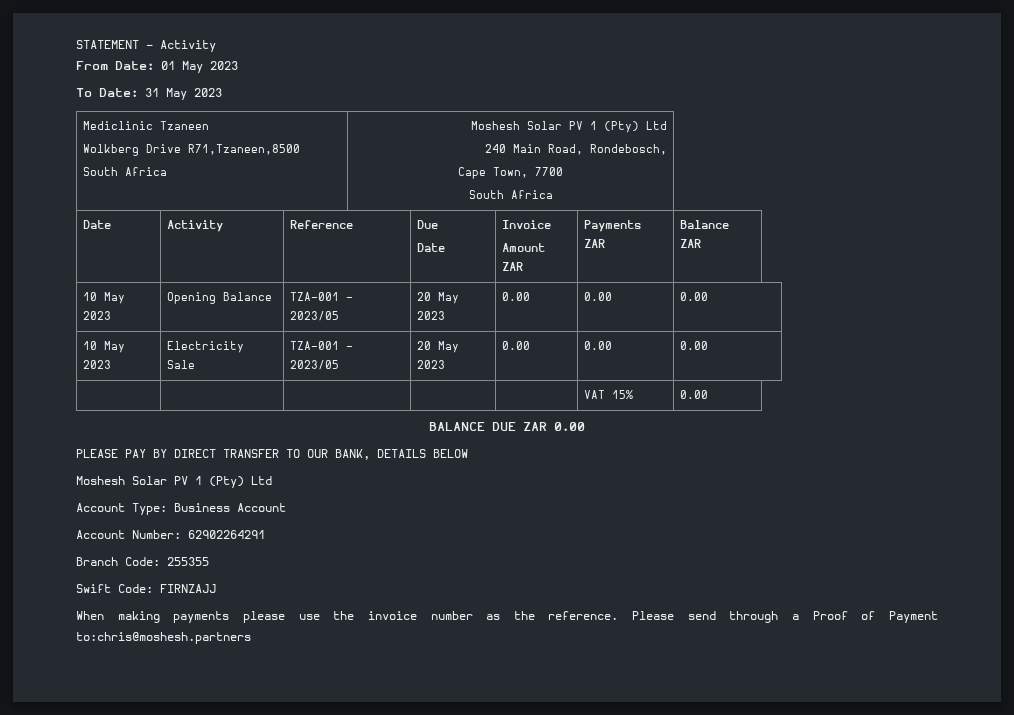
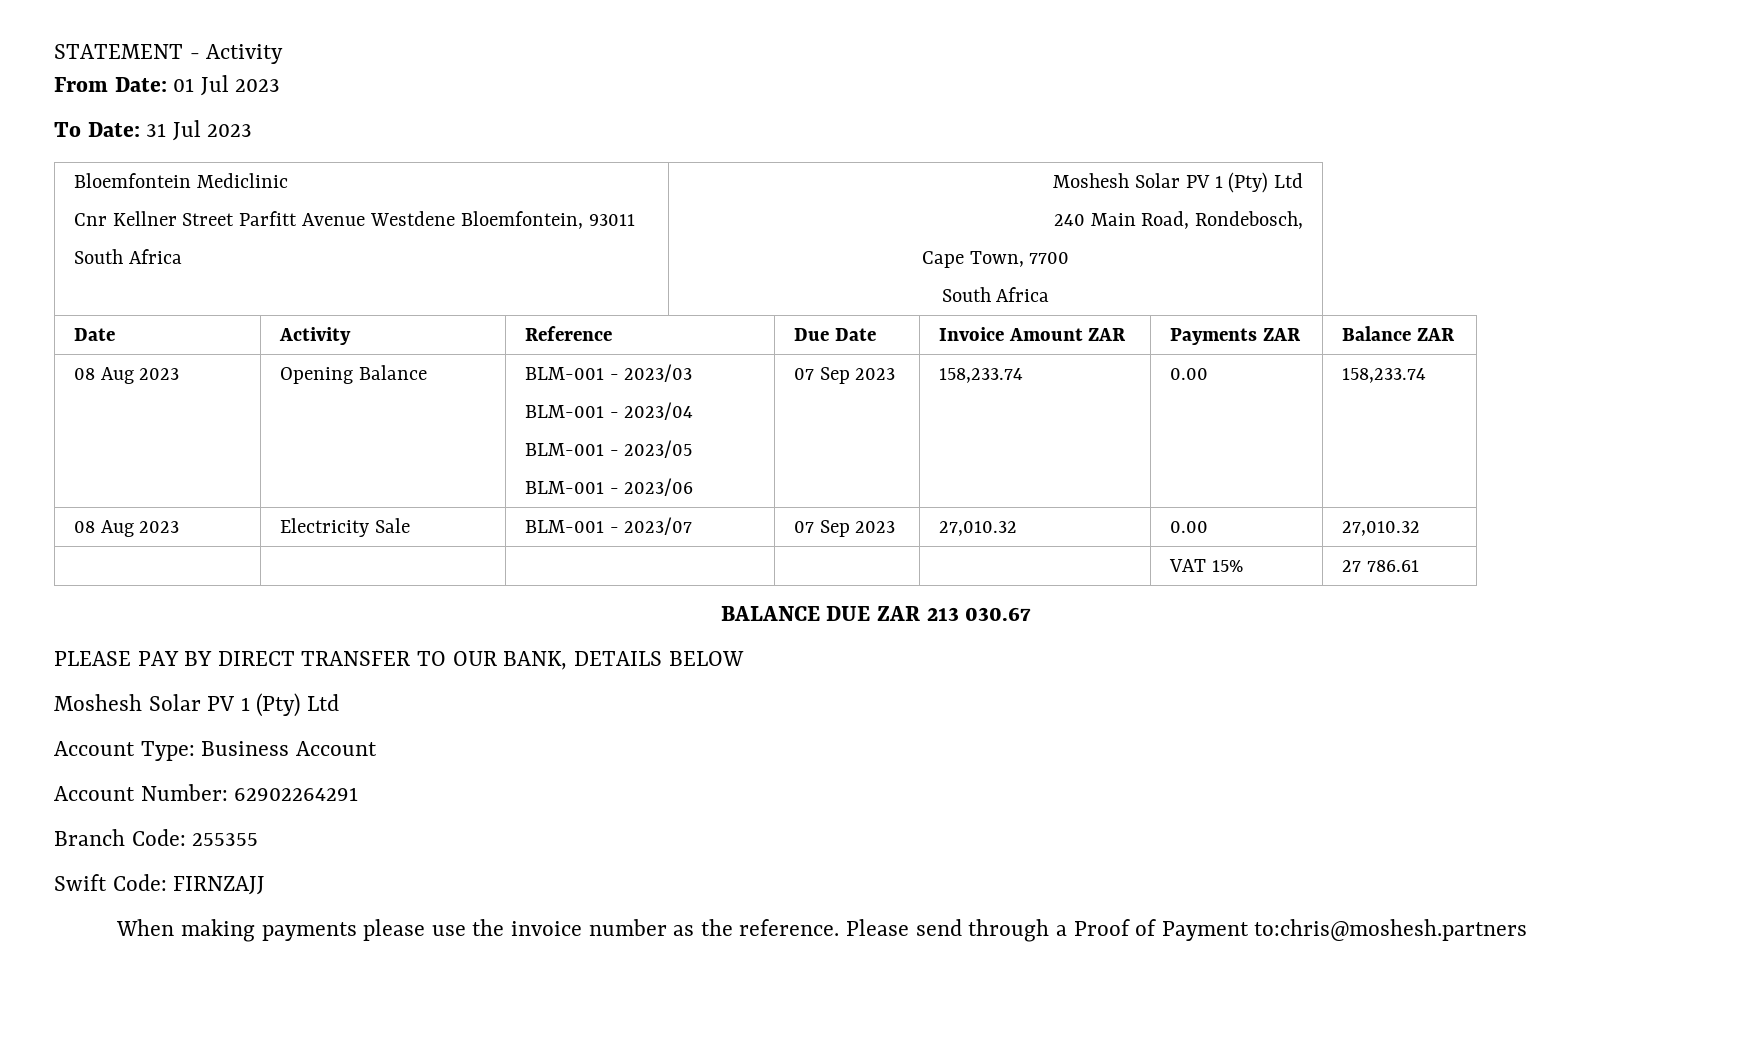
- From Date: 01 May 2023
+ From Date: 01 Jul 2023
- To Date: 31 May 2023
- Mediclinic Tzaneen
- Wolkberg Drive R71,Tzaneen,8500
+ To Date: 31 Jul 2023
+ Bloemfontein Mediclinic
+ Cnr Kellner Street Parfitt Avenue Westdene Bloemfontein, 93011
- Date | Activity | Reference | Due
- Date | Invoice
- Amount ZAR | Payments ZAR | Balance ZAR
+ Date | Activity | Reference | Due Date | Invoice Amount ZAR | Payments ZAR | Balance ZAR
- 10 May 2023 | Opening Balance | TZA-001 - 2023/05 | 20 May 2023 | 0.00 | 0.00 | 0.00
- 10 May 2023 | Electricity Sale | TZA-001 - 2023/05 | 20 May 2023 | 0.00 | 0.00 | 0.00
+ 08 Aug 2023 | Opening Balance | BLM-001 - 2023/03
+ BLM-001 - 2023/04
+ BLM-001 - 2023/05
+ BLM-001 - 2023/06 | 07 Sep 2023 | 158,233.74 | 0.00 | 158,233.74
+ 08 Aug 2023 | Electricity Sale | BLM-001 - 2023/07 | 07 Sep 2023 | 27,010.32 | 0.00 | 27,010.32
- | | | | | VAT 15% | 0.00
+ | | | | | VAT 15% | 27 786.61
- BALANCE DUE ZAR 0.00
+ BALANCE DUE ZAR 213 030.67

